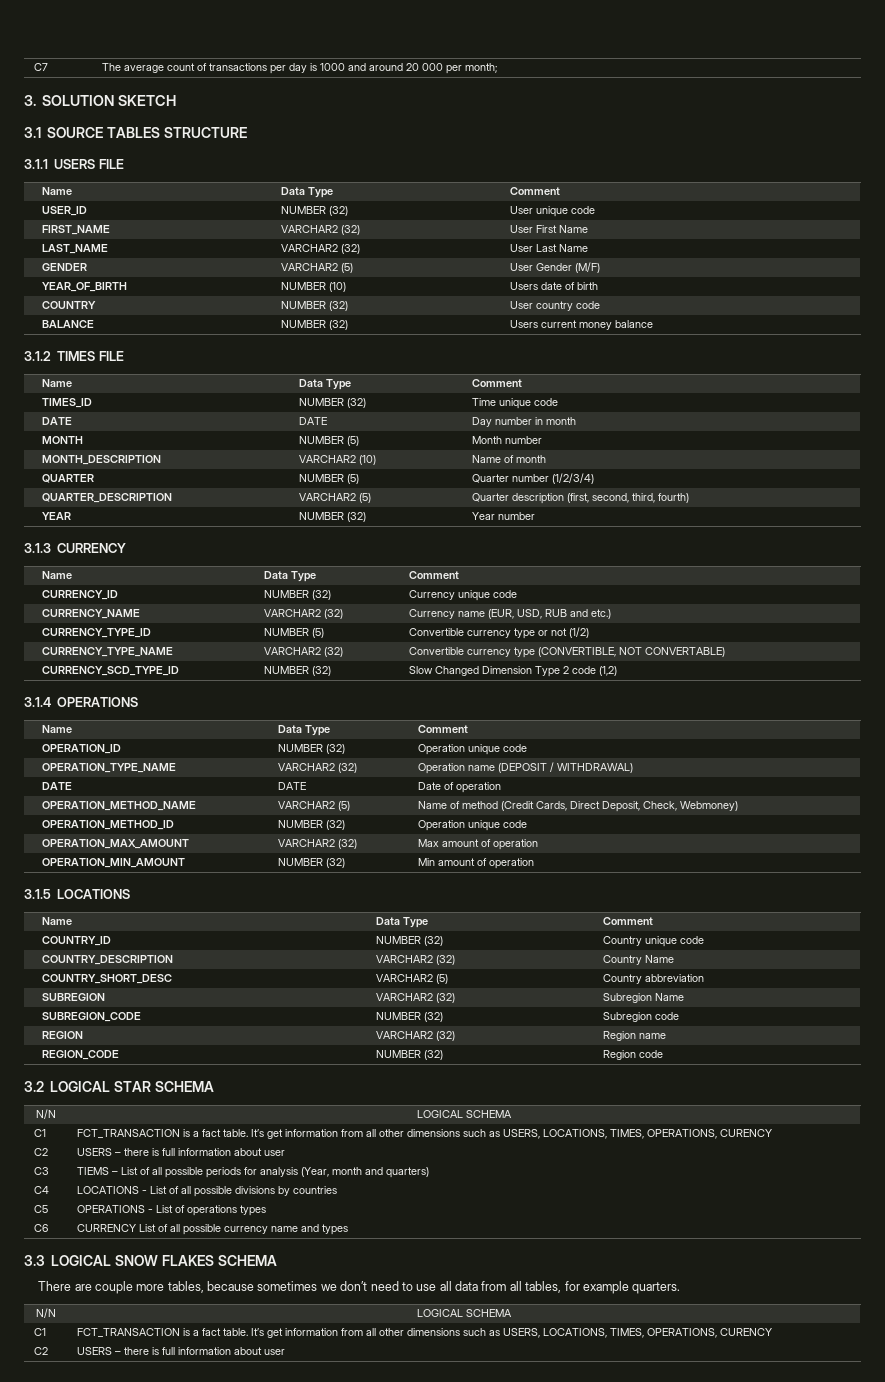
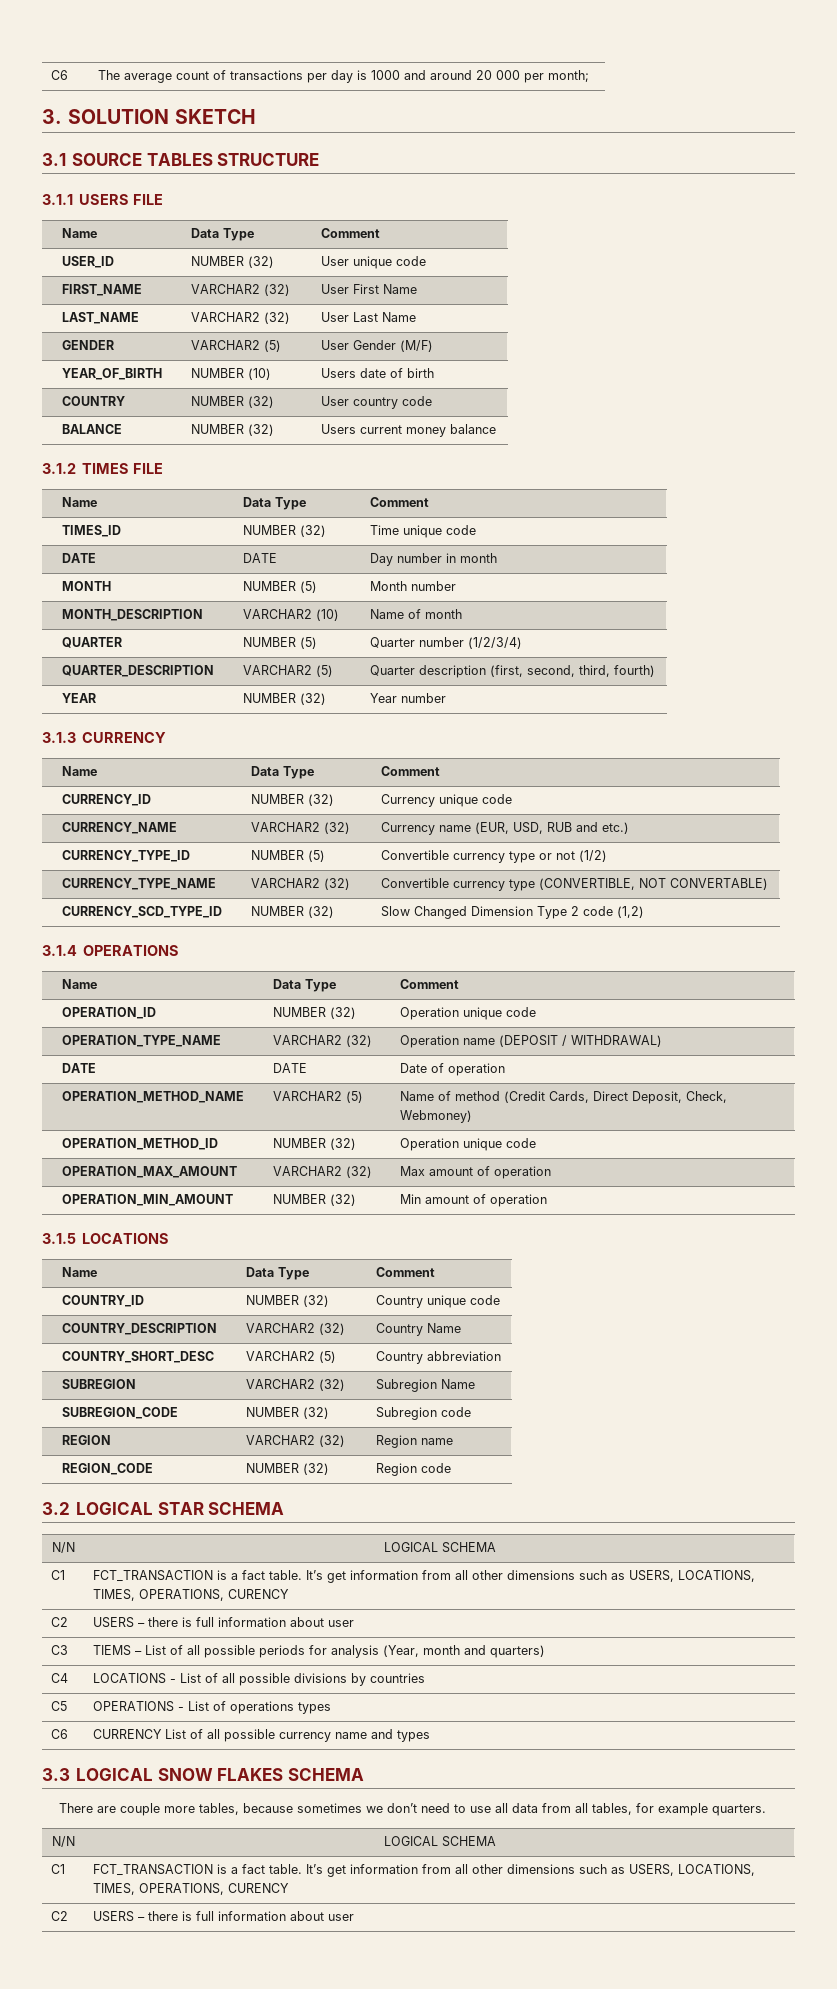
- C7 | The average count of transactions per day is 1000 and around 20 000 per month;
+ C6 | The average count of transactions per day is 1000 and around 20 000 per month;

